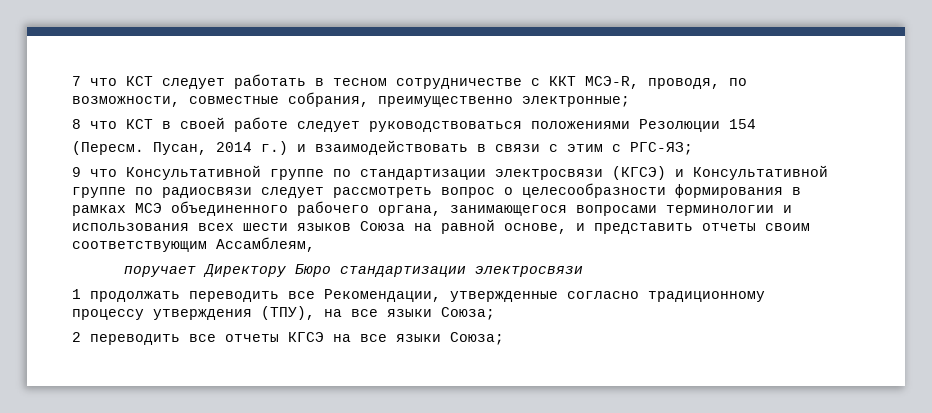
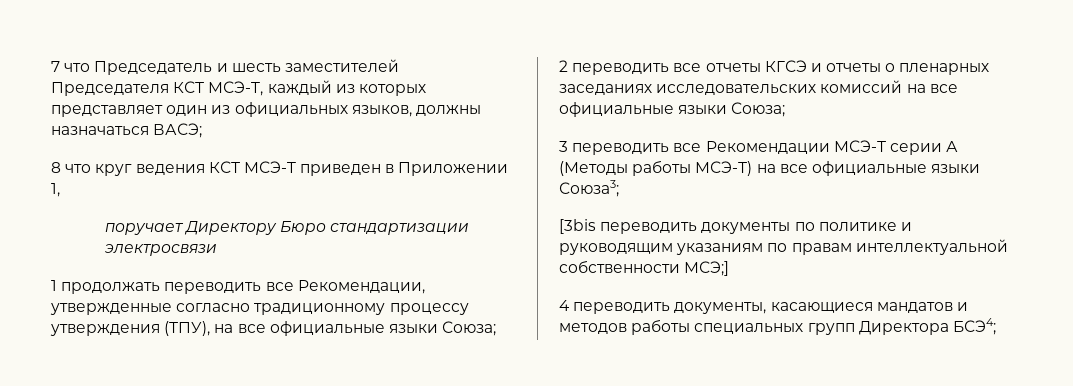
- 7 что КСТ следует работать в тесном сотрудничестве с ККТ МСЭ-R, проводя, по возможности, совместные собрания, преимущественно электронные;
- 8 что КСТ в своей работе следует руководствоваться положениями Резолюции 154
- (Пересм. Пусан, 2014 г.) и взаимодействовать в связи с этим с РГС-ЯЗ;
- 9 что Консультативной группе по стандартизации электросвязи (КГСЭ) и Консультативной группе по радиосвязи следует рассмотреть вопрос о целесообразности формирования в рамках МСЭ объединенного рабочего органа, занимающегося вопросами терминологии и использования всех шести языков Союза на равной основе, и представить отчеты своим соответствующим Ассамблеям,
+ 7 что Председатель и шесть заместителей Председателя КСТ МСЭ-T, каждый из которых представляет один из официальных языков, должны назначаться ВАСЭ;
+ 8 что круг ведения КСТ МСЭ-T приведен в Приложении 1,
- 1 продолжать переводить все Рекомендации, утвержденные согласно традиционному процессу утверждения (ТПУ), на все языки Союза;
+ 1 продолжать переводить все Рекомендации, утвержденные согласно традиционному процессу утверждения (ТПУ), на все официальные языки Союза;
- 2 переводить все отчеты КГСЭ на все языки Союза;
+ 2 переводить все отчеты КГСЭ и отчеты о пленарных заседаниях исследовательских комиссий на все официальные языки Союза;
+ 3 переводить все Рекомендации МСЭ-Т серии А (Методы работы МСЭ-Т) на все официальные языки Союза3;
+ [3bis переводить документы по политике и руководящим указаниям по правам интеллектуальной собственности МСЭ;]
+ 4 переводить документы, касающиеся мандатов и методов работы специальных групп Директора БСЭ4;

